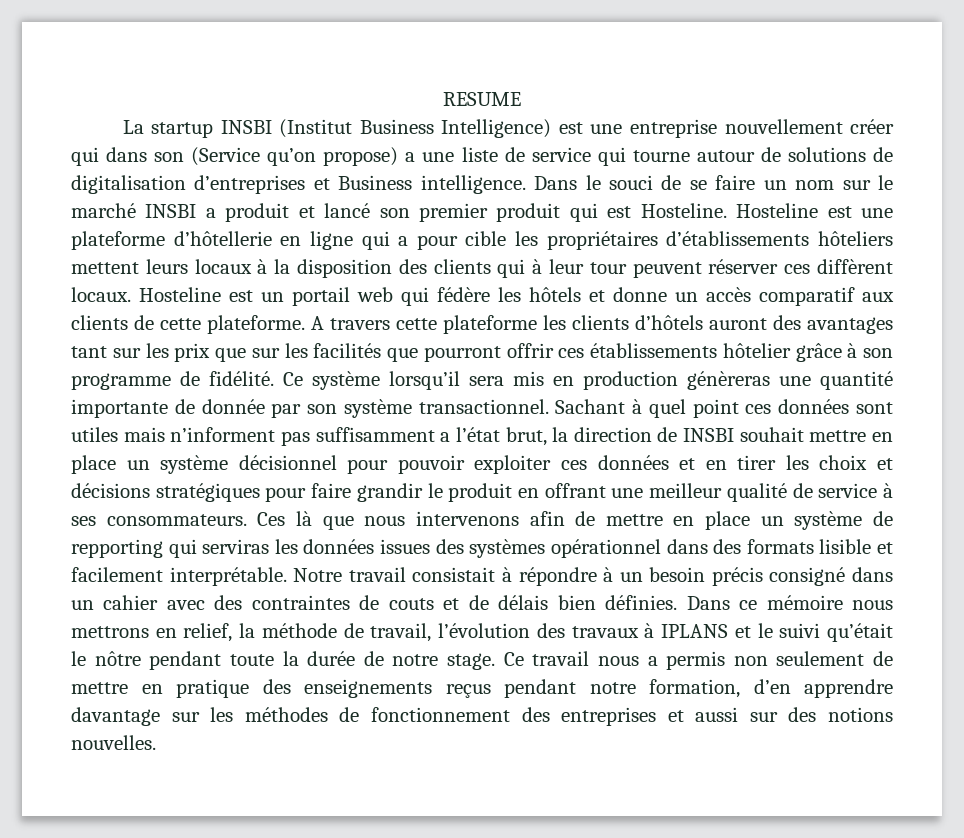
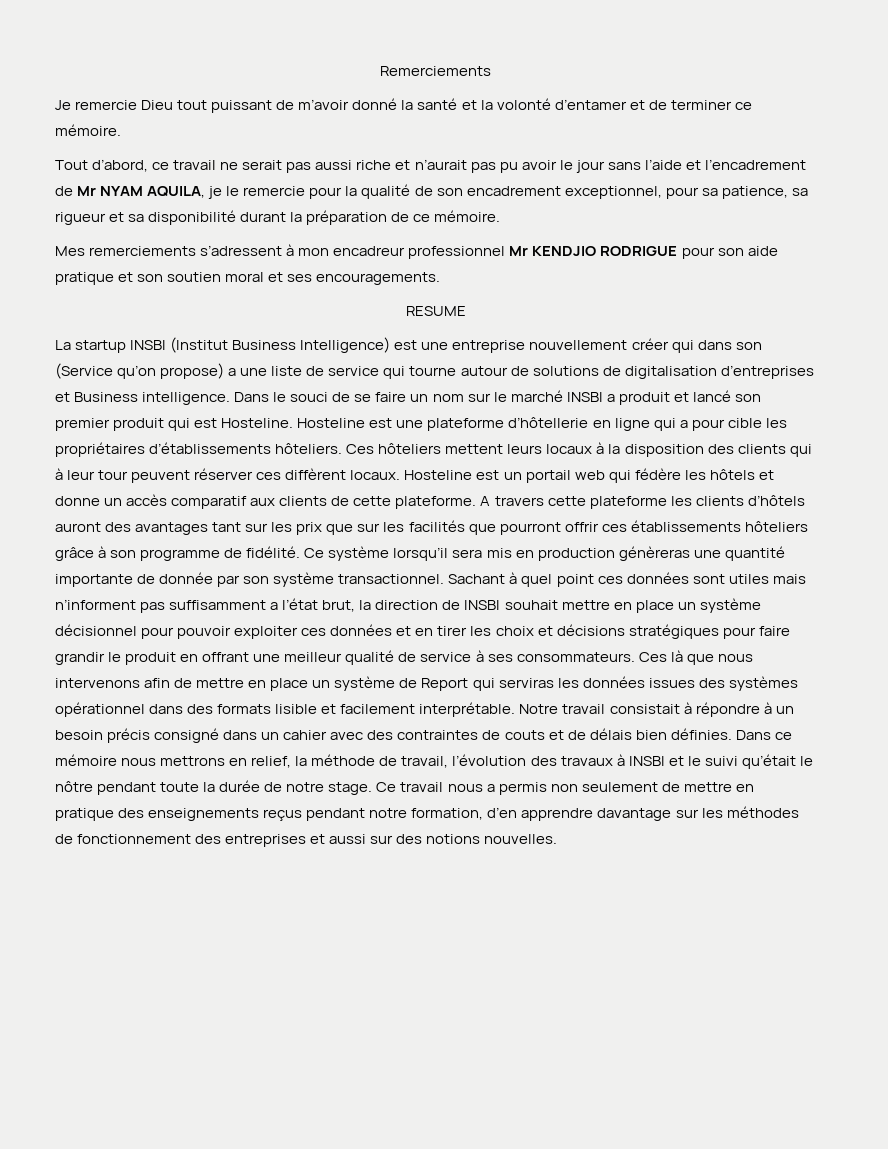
+ Remerciements
+ Je remercie Dieu tout puissant de m’avoir donné la santé et la volonté d’entamer et de terminer ce mémoire.
+ Tout d’abord, ce travail ne serait pas aussi riche et n’aurait pas pu avoir le jour sans l’aide et l’encadrement de Mr NYAM AQUILA, je le remercie pour la qualité de son encadrement exceptionnel, pour sa patience, sa rigueur et sa disponibilité durant la préparation de ce mémoire.
+ Mes remerciements s’adressent à mon encadreur professionnel Mr KENDJIO RODRIGUE pour son aide pratique et son soutien moral et ses encouragements.
- Hosteline est une plateforme d’hôtellerie en ligne qui a pour cible les propriétaires d’établissements hôteliers mettent leurs locaux à la disposition des clients qui à leur tour peuvent réserver ces diffèrent locaux.
+ Hosteline est une plateforme d’hôtellerie en ligne qui a pour cible les propriétaires d’établissements hôteliers. Ces hôteliers mettent leurs locaux à la disposition des clients qui à leur tour peuvent réserver ces diffèrent locaux.
- A travers cette plateforme les clients d’hôtels auront des avantages tant sur les prix que sur les facilités que pourront offrir ces établissements hôtelier grâce à son programme de fidélité.
+ A travers cette plateforme les clients d’hôtels auront des avantages tant sur les prix que sur les facilités que pourront offrir ces établissements hôteliers grâce à son programme de fidélité.
- Ces là que nous intervenons afin de mettre en place un système de repporting qui serviras les données issues des systèmes opérationnel dans des formats lisible et facilement interprétable.
+ Ces là que nous intervenons afin de mettre en place un système de Report qui serviras les données issues des systèmes opérationnel dans des formats lisible et facilement interprétable.
- Dans ce mémoire nous mettrons en relief, la méthode de travail, l’évolution des travaux à IPLANS et le suivi qu’était le nôtre pendant toute la durée de notre stage.
+ Dans ce mémoire nous mettrons en relief, la méthode de travail, l’évolution des travaux à INSBI et le suivi qu’était le nôtre pendant toute la durée de notre stage.

